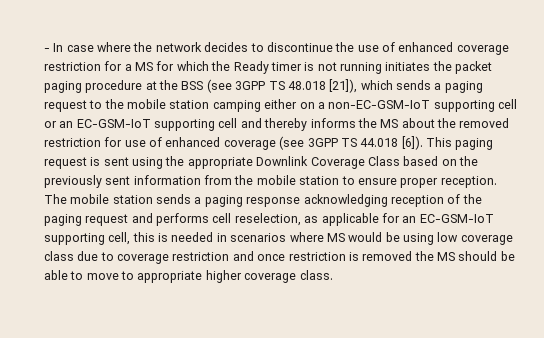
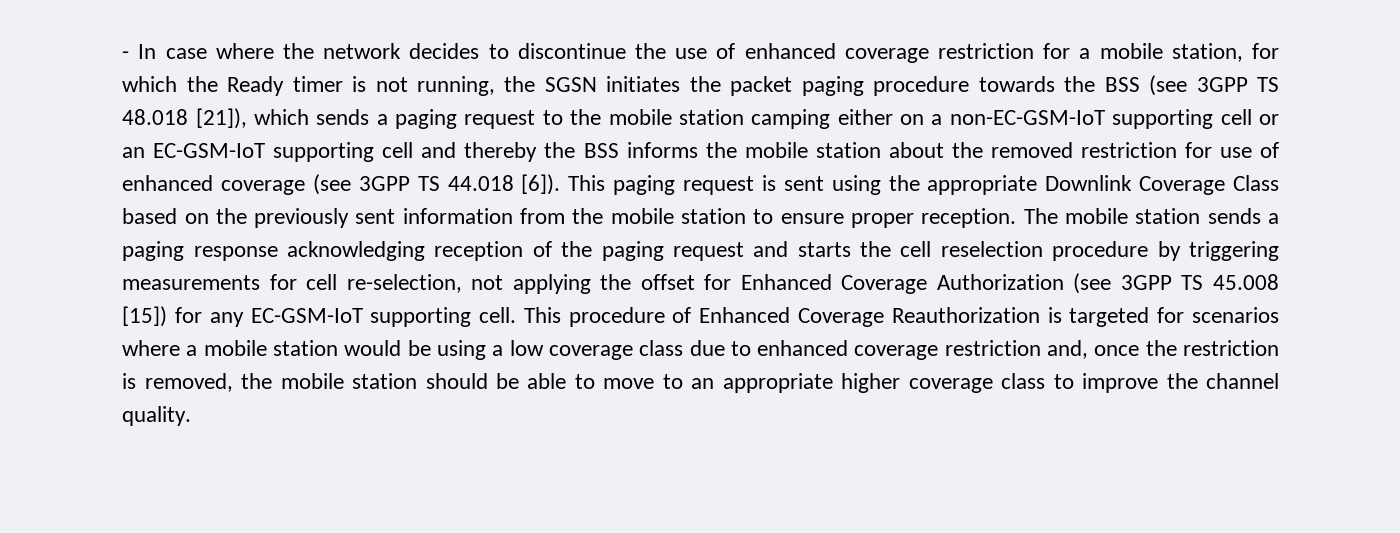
- - In case where the network decides to discontinue the use of enhanced coverage restriction for a MS for which the Ready timer is not running initiates the packet paging procedure at the BSS (see 3GPP TS 48.018 [21]), which sends a paging request to the mobile station camping either on a non-EC-GSM-IoT supporting cell or an EC-GSM-IoT supporting cell and thereby informs the MS about the removed restriction for use of enhanced coverage (see 3GPP TS 44.018 [6]).
+ - In case where the network decides to discontinue the use of enhanced coverage restriction for a mobile station, for which the Ready timer is not running, the SGSN initiates the packet paging procedure towards the BSS (see 3GPP TS 48.018 [21]), which sends a paging request to the mobile station camping either on a non-EC-GSM-IoT supporting cell or an EC-GSM-IoT supporting cell and thereby the BSS informs the mobile station about the removed restriction for use of enhanced coverage (see 3GPP TS 44.018 [6]).
- The mobile station sends a paging response acknowledging reception of the paging request and performs cell reselection, as applicable for an EC-GSM-IoT supporting cell, this is needed in scenarios where MS would be using low coverage class due to coverage restriction and once restriction is removed the MS should be able to move to appropriate higher coverage class.
+ The mobile station sends a paging response acknowledging reception of the paging request and starts the cell reselection procedure by triggering measurements for cell re-selection, not applying the offset for Enhanced Coverage Authorization (see 3GPP TS 45.008 [15]) for any EC-GSM-IoT supporting cell. This procedure of Enhanced Coverage Reauthorization is targeted for scenarios where a mobile station would be using a low coverage class due to enhanced coverage restriction and, once the restriction is removed, the mobile station should be able to move to an appropriate higher coverage class to improve the channel quality.

